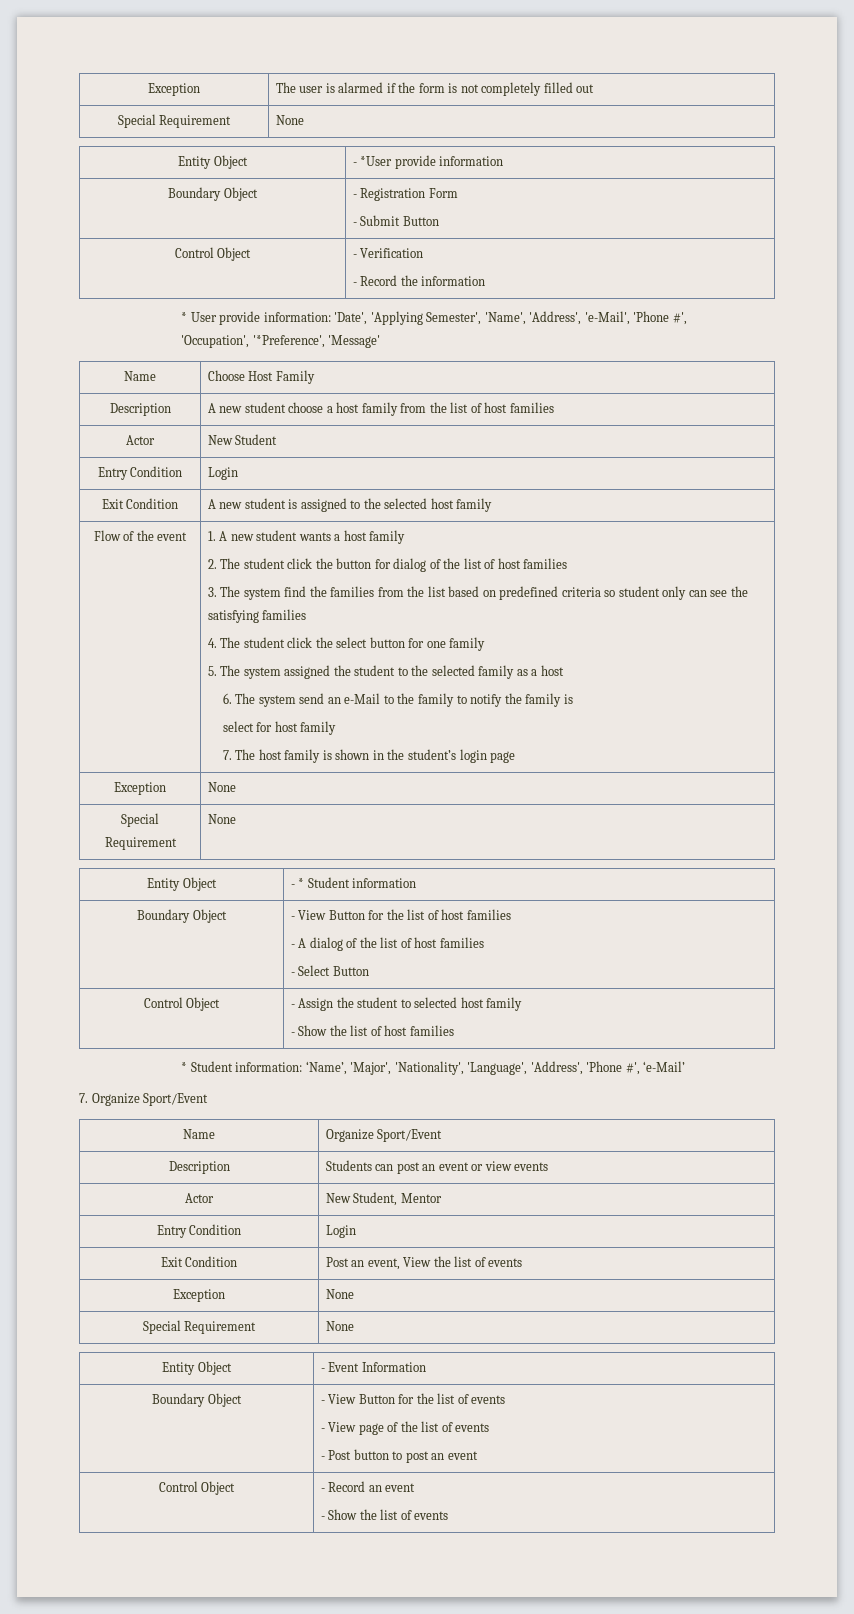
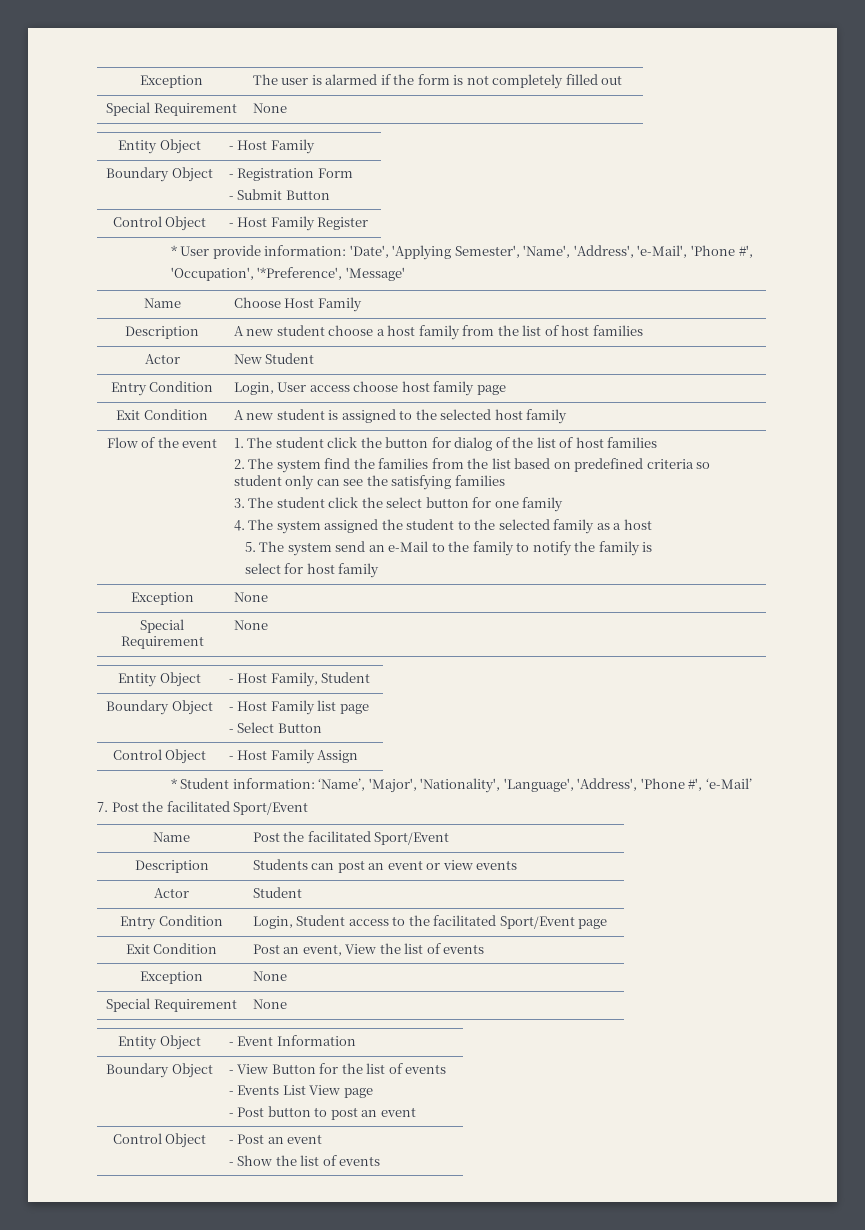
- Entity Object | - *User provide information
+ Entity Object | - Host Family
- Control Object | - Verification
- - Record the information
+ Control Object | - Host Family Register
  Actor | New Student
- Entry Condition | Login
+ Entry Condition | Login, User access choose host family page
- 1. A new student wants a host family
- 2. The student click the button for dialog of the list of host families
+ 1. The student click the button for dialog of the list of host families
- 3. The system find the families from the list based on predefined criteria so student only can see the satisfying families
+ 2. The system find the families from the list based on predefined criteria so student only can see the satisfying families
- 4. The student click the select button for one family
+ 3. The student click the select button for one family
- 5. The system assigned the student to the selected family as a host
+ 4. The system assigned the student to the selected family as a host
- 6. The system send an e-Mail to the family to notify the family is
+ 5. The system send an e-Mail to the family to notify the family is
  select for host family
- 7. The host family is shown in the student’s login page
  Exception | None
  Special Requirement | None
- Entity Object | - * Student information
- Boundary Object | - View Button for the list of host families
- - A dialog of the list of host families
+ Entity Object | - Host Family, Student
+ Boundary Object | - Host Family list page
- Control Object | - Assign the student to selected host family
- - Show the list of host families
+ Control Object | - Host Family Assign
- 7. Organize Sport/Event
+ 7. Post the facilitated Sport/Event
- Name | Organize Sport/Event
+ Name | Post the facilitated Sport/Event
- Actor | New Student, Mentor
- Entry Condition | Login
+ Actor | Student
+ Entry Condition | Login, Student access to the facilitated Sport/Event page
  Boundary Object | - View Button for the list of events
- - View page of the list of events
+ - Events List View page
- Control Object | - Record an event
+ Control Object | - Post an event

